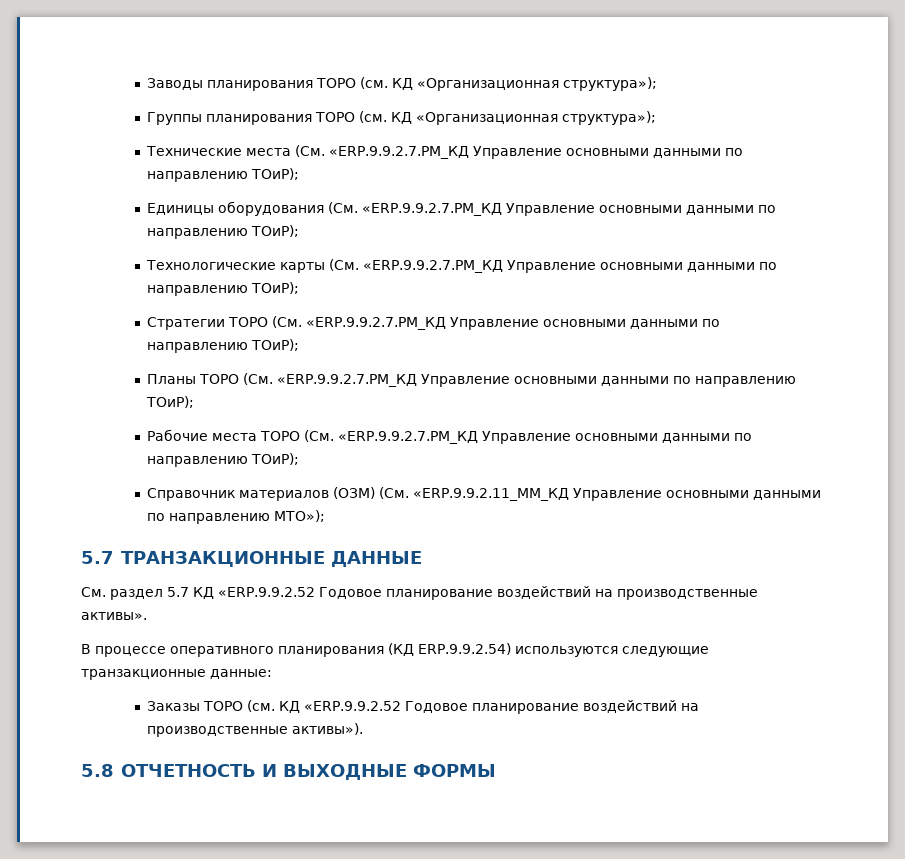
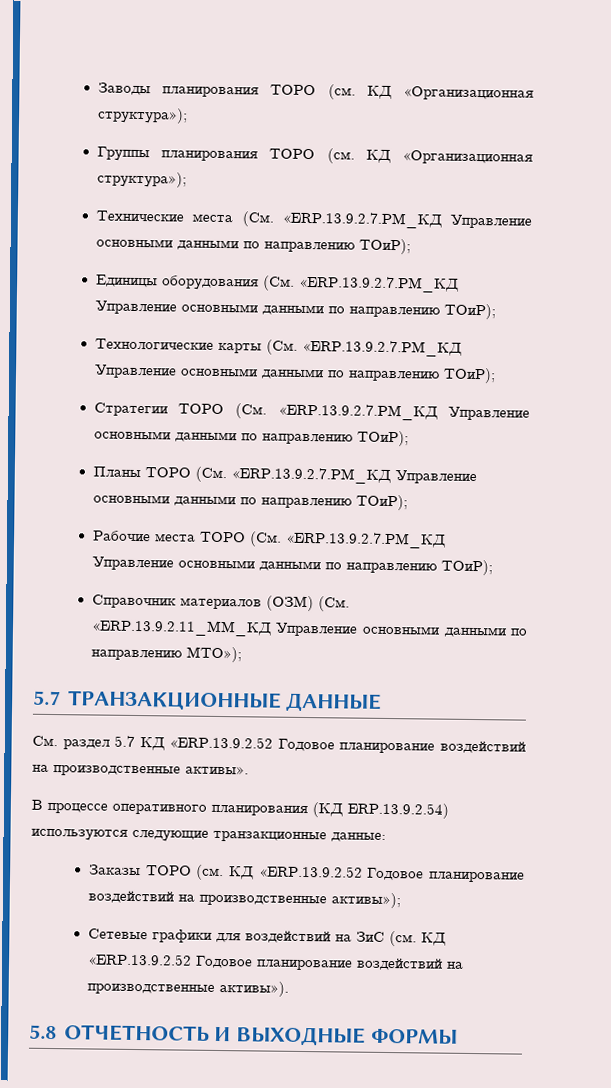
- Технические места (См. «ERP.9.9.2.7.PM_КД Управление основными данными по направлению ТОиР);
+ Технические места (См. «ERP.13.9.2.7.PM_КД Управление основными данными по направлению ТОиР);
- Единицы оборудования (См. «ERP.9.9.2.7.PM_КД Управление основными данными по направлению ТОиР);
+ Единицы оборудования (См. «ERP.13.9.2.7.PM_КД Управление основными данными по направлению ТОиР);
- Технологические карты (См. «ERP.9.9.2.7.PM_КД Управление основными данными по направлению ТОиР);
+ Технологические карты (См. «ERP.13.9.2.7.PM_КД Управление основными данными по направлению ТОиР);
- Стратегии ТОРО (См. «ERP.9.9.2.7.PM_КД Управление основными данными по направлению ТОиР);
+ Стратегии ТОРО (См. «ERP.13.9.2.7.PM_КД Управление основными данными по направлению ТОиР);
- Планы ТОРО (См. «ERP.9.9.2.7.PM_КД Управление основными данными по направлению ТОиР);
+ Планы ТОРО (См. «ERP.13.9.2.7.PM_КД Управление основными данными по направлению ТОиР);
- Рабочие места ТОРО (См. «ERP.9.9.2.7.PM_КД Управление основными данными по направлению ТОиР);
+ Рабочие места ТОРО (См. «ERP.13.9.2.7.PM_КД Управление основными данными по направлению ТОиР);
- Справочник материалов (ОЗМ) (См. «ERP.9.9.2.11_MM_КД Управление основными данными по направлению МТО»);
+ Справочник материалов (ОЗМ) (См. «ERP.13.9.2.11_MM_КД Управление основными данными по направлению МТО»);
- См. раздел 5.7 КД «ERP.9.9.2.52 Годовое планирование воздействий на производственные активы».
+ См. раздел 5.7 КД «ERP.13.9.2.52 Годовое планирование воздействий на производственные активы».
- В процессе оперативного планирования (КД ERP.9.9.2.54) используются следующие транзакционные данные:
+ В процессе оперативного планирования (КД ERP.13.9.2.54) используются следующие транзакционные данные:
- Заказы ТОРО (см. КД «ERP.9.9.2.52 Годовое планирование воздействий на производственные активы»).
+ Заказы ТОРО (см. КД «ERP.13.9.2.52 Годовое планирование воздействий на производственные активы»);
+ Сетевые графики для воздействий на ЗиС (см. КД «ERP.13.9.2.52 Годовое планирование воздействий на производственные активы»).

